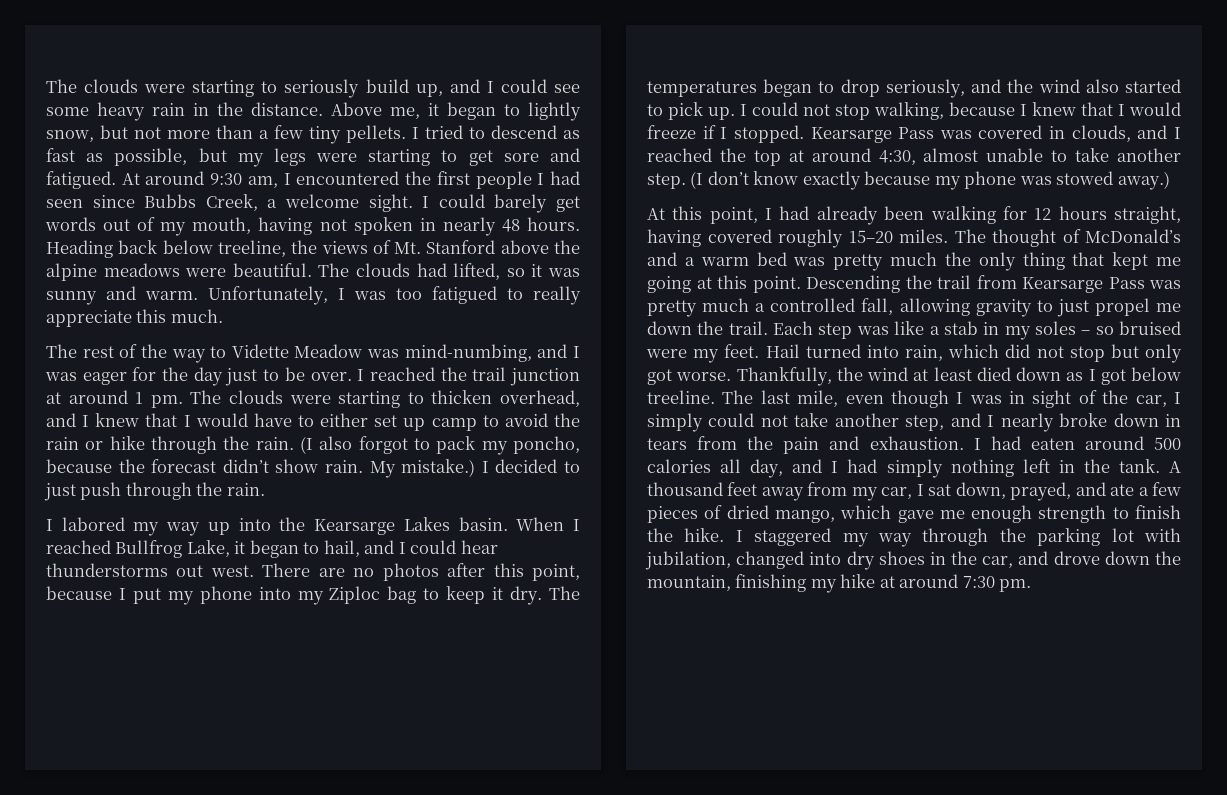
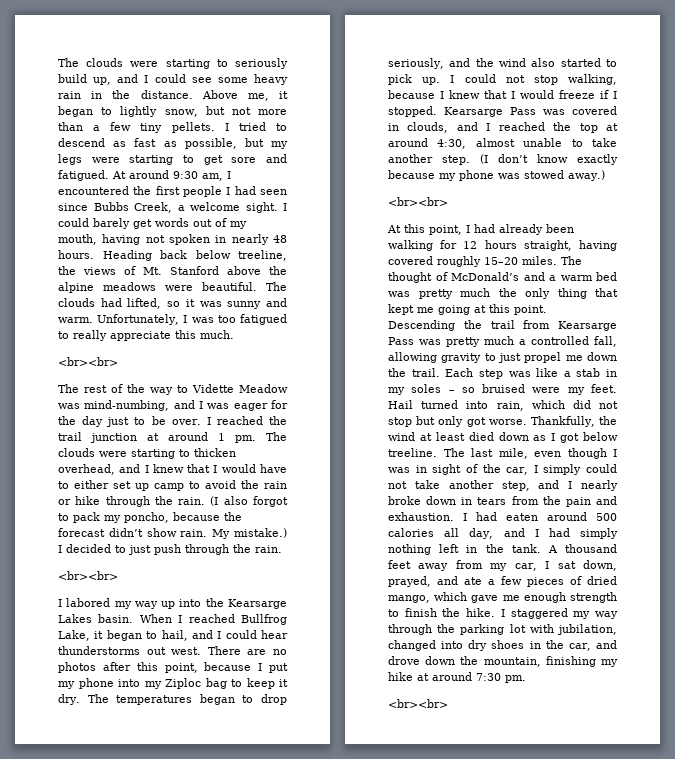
  Unfortunately, I was too fatigued to really appreciate this much.
+ <br><br>
  I decided to just push through the rain.
+ <br><br>
  (I don’t know exactly because my phone was stowed away.)
+ <br><br>
  I staggered my way through the parking lot with jubilation, changed into dry shoes in the car, and drove down the mountain, finishing my hike at around 7:30 pm.
+ <br><br>

